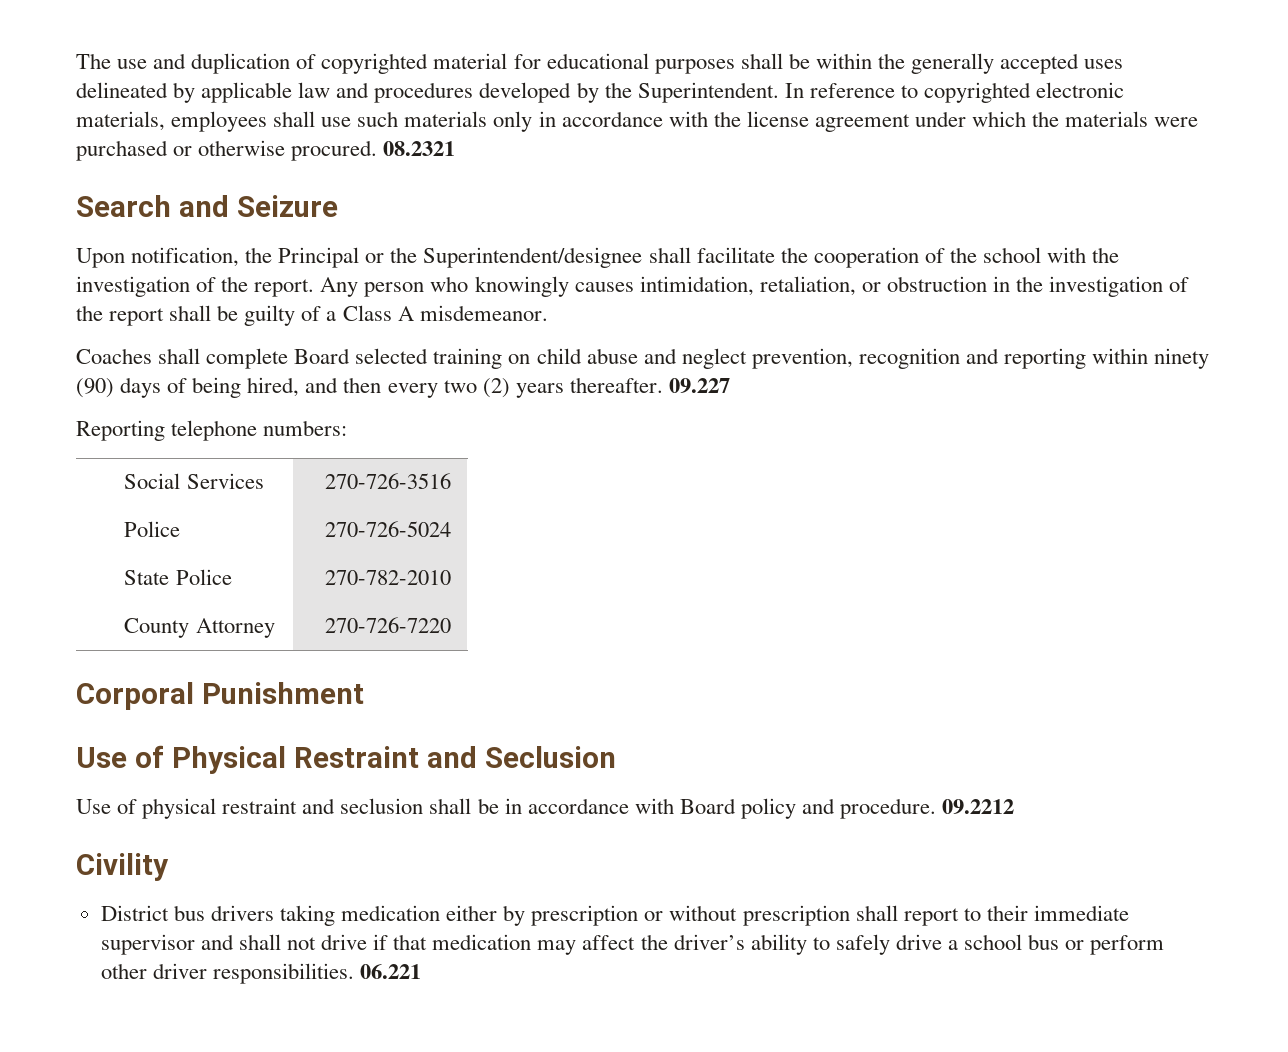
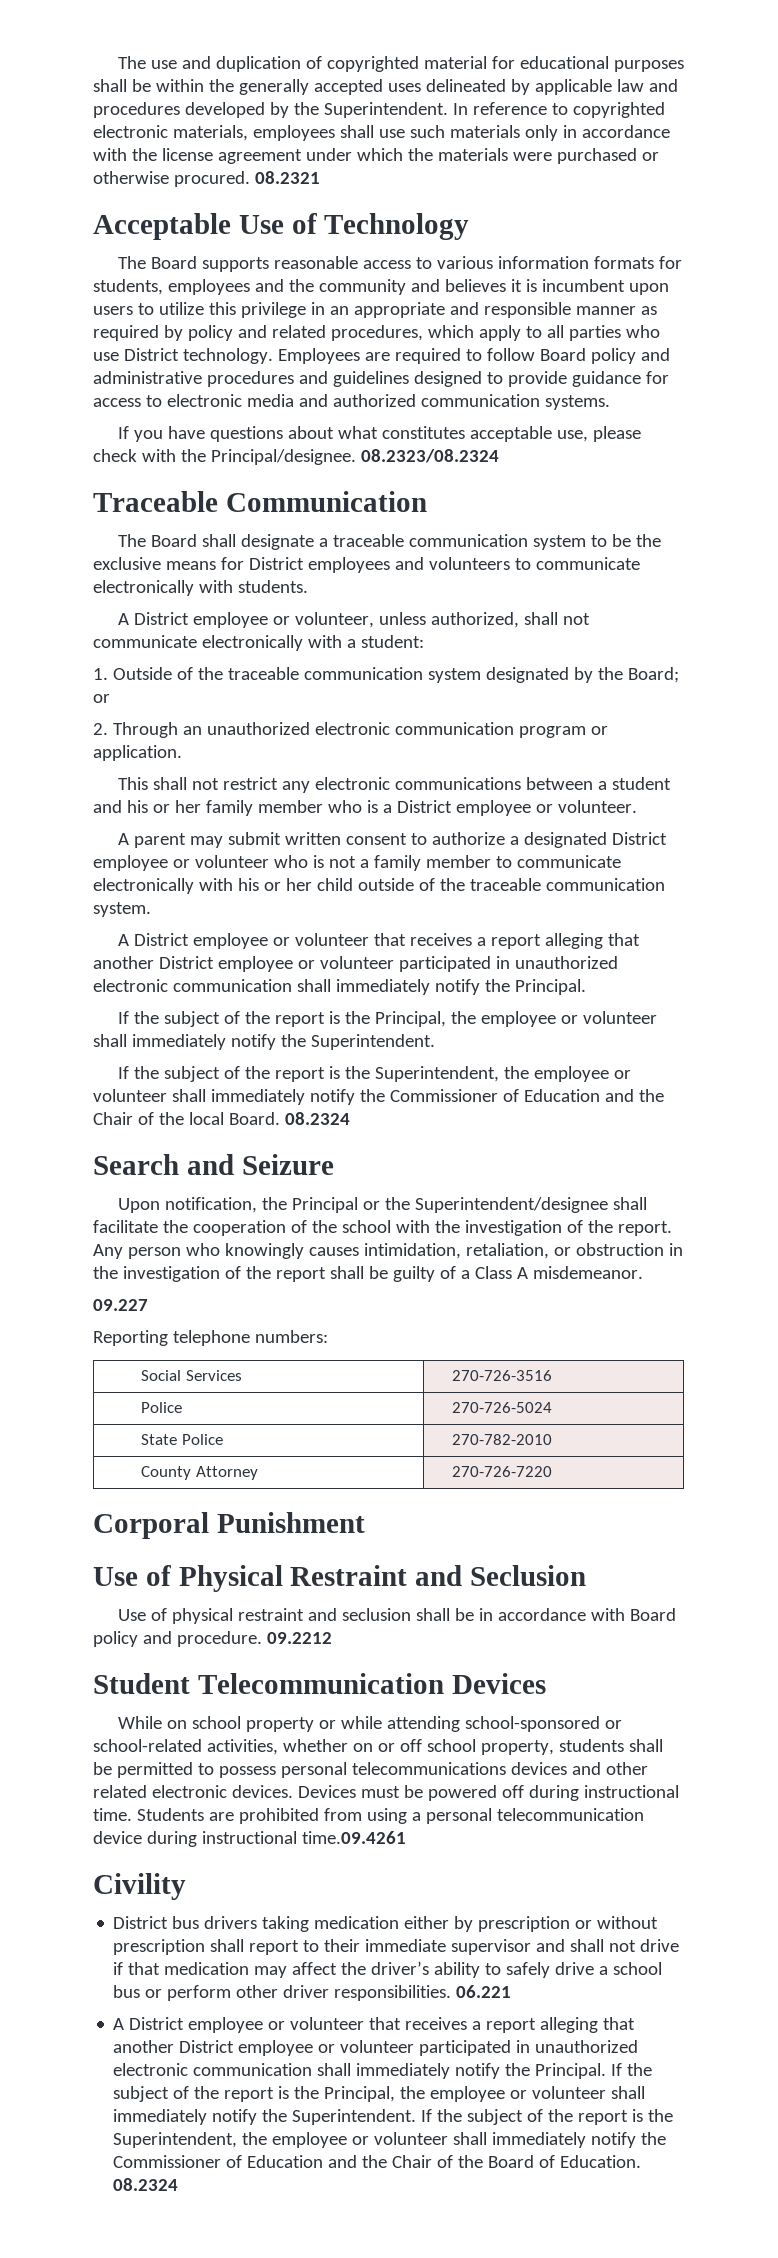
+ Acceptable Use of Technology
+ The Board supports reasonable access to various information formats for students, employees and the community and believes it is incumbent upon users to utilize this privilege in an appropriate and responsible manner as required by policy and related procedures, which apply to all parties who use District technology. Employees are required to follow Board policy and administrative procedures and guidelines designed to provide guidance for access to electronic media and authorized communication systems.
+ If you have questions about what constitutes acceptable use, please check with the Principal/designee. 08.2323/08.2324
+ Traceable Communication
+ The Board shall designate a traceable communication system to be the exclusive means for District employees and volunteers to communicate electronically with students.
+ A District employee or volunteer, unless authorized, shall not communicate electronically with a student:
+ 1. Outside of the traceable communication system designated by the Board; or
+ 2. Through an unauthorized electronic communication program or application.
+ This shall not restrict any electronic communications between a student and his or her family member who is a District employee or volunteer.
+ A parent may submit written consent to authorize a designated District employee or volunteer who is not a family member to communicate electronically with his or her child outside of the traceable communication system.
+ A District employee or volunteer that receives a report alleging that another District employee or volunteer participated in unauthorized electronic communication shall immediately notify the Principal.
+ If the subject of the report is the Principal, the employee or volunteer shall immediately notify the Superintendent.
+ If the subject of the report is the Superintendent, the employee or volunteer shall immediately notify the Commissioner of Education and the Chair of the local Board. 08.2324
- Coaches shall complete Board selected training on child abuse and neglect prevention, recognition and reporting within ninety (90) days of being hired, and then every two (2) years thereafter.
+ Student Telecommunication Devices
+ While on school property or while attending school-sponsored or school-related activities, whether on or off school property, students shall be permitted to possess personal telecommunications devices and other related electronic devices. Devices must be powered off during instructional time. Students are prohibited from using a personal telecommunication device during instructional time.09.4261
+ A District employee or volunteer that receives a report alleging that another District employee or volunteer participated in unauthorized electronic communication shall immediately notify the Principal. If the subject of the report is the Principal, the employee or volunteer shall immediately notify the Superintendent. If the subject of the report is the Superintendent, the employee or volunteer shall immediately notify the Commissioner of Education and the Chair of the Board of Education. 08.2324

